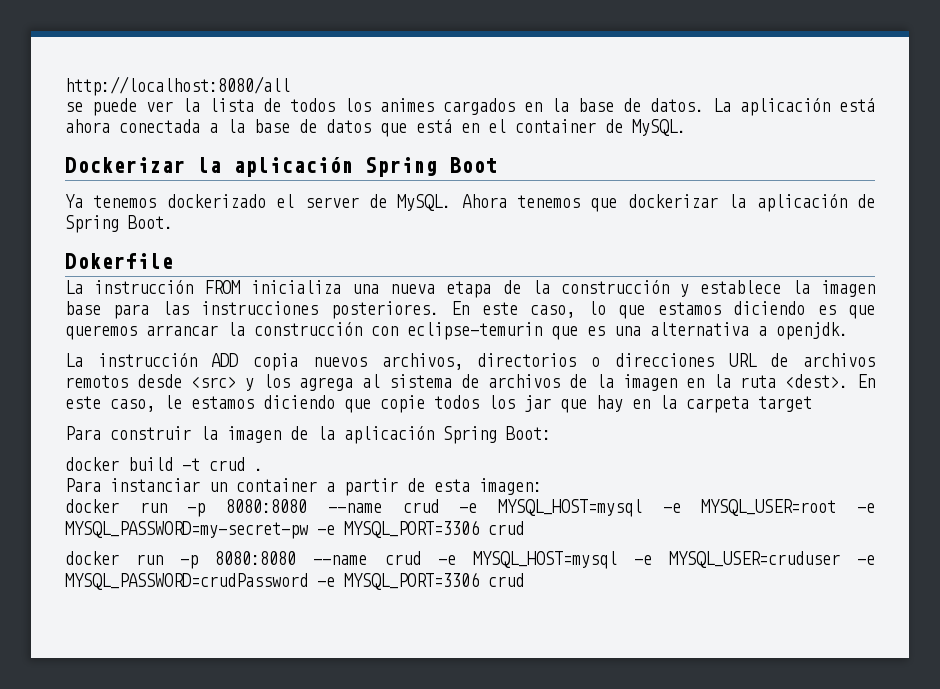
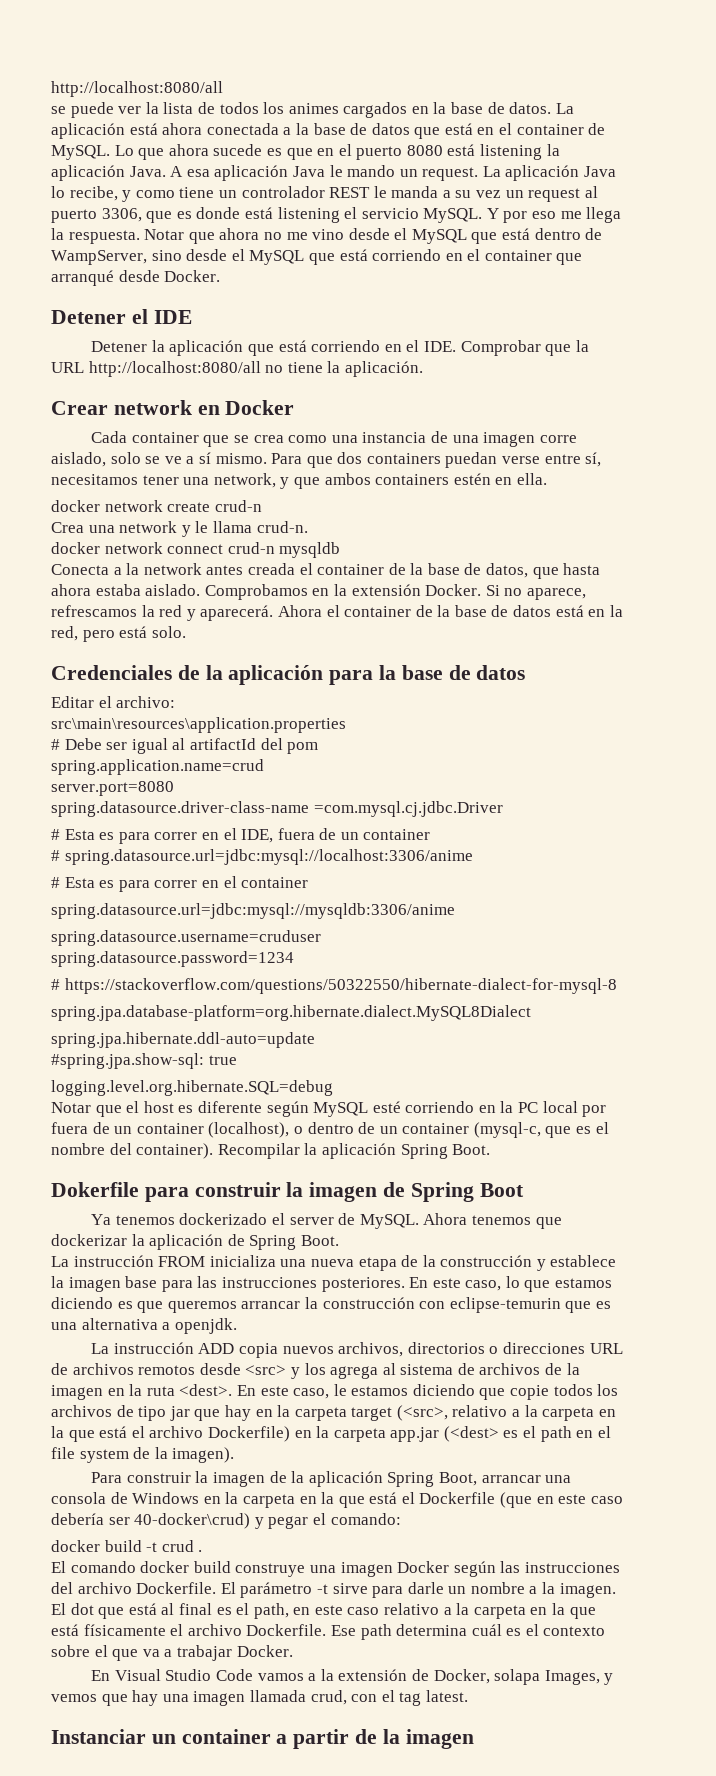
- La aplicación está ahora conectada a la base de datos que está en el container de MySQL.
- Dockerizar la aplicación Spring Boot
+ La aplicación está ahora conectada a la base de datos que está en el container de MySQL. Lo que ahora sucede es que en el puerto 8080 está listening la aplicación Java. A esa aplicación Java le mando un request. La aplicación Java lo recibe, y como tiene un controlador REST le manda a su vez un request al puerto 3306, que es donde está listening el servicio MySQL. Y por eso me llega la respuesta. Notar que ahora no me vino desde el MySQL que está dentro de WampServer, sino desde el MySQL que está corriendo en el container que arranqué desde Docker.
+ Detener el IDE
+ Detener la aplicación que está corriendo en el IDE. Comprobar que la URL http://localhost:8080/all no tiene la aplicación.
+ Crear network en Docker
+ Cada container que se crea como una instancia de una imagen corre aislado, solo se ve a sí mismo. Para que dos containers puedan verse entre sí, necesitamos tener una network, y que ambos containers estén en ella.
+ docker network create crud-n
+ Crea una network y le llama crud-n.
+ docker network connect crud-n mysqldb
+ Conecta a la network antes creada el container de la base de datos, que hasta ahora estaba aislado. Comprobamos en la extensión Docker. Si no aparece, refrescamos la red y aparecerá. Ahora el container de la base de datos está en la red, pero está solo.
+ Credenciales de la aplicación para la base de datos
+ Editar el archivo:
+ src\main\resources\application.properties
+ # Debe ser igual al artifactId del pom
+ spring.application.name=crud
+ server.port=8080
+ spring.datasource.driver-class-name =com.mysql.cj.jdbc.Driver
+ # Esta es para correr en el IDE, fuera de un container
+ # spring.datasource.url=jdbc:mysql://localhost:3306/anime
+ # Esta es para correr en el container
+ spring.datasource.url=jdbc:mysql://mysqldb:3306/anime
+ spring.datasource.username=cruduser
+ spring.datasource.password=1234
+ # https://stackoverflow.com/questions/50322550/hibernate-dialect-for-mysql-8
+ spring.jpa.database-platform=org.hibernate.dialect.MySQL8Dialect
+ spring.jpa.hibernate.ddl-auto=update
+ #spring.jpa.show-sql: true
+ logging.level.org.hibernate.SQL=debug
+ Notar que el host es diferente según MySQL esté corriendo en la PC local por fuera de un container (localhost), o dentro de un container (mysql-c, que es el nombre del container). Recompilar la aplicación Spring Boot.
+ Dokerfile para construir la imagen de Spring Boot
- Dokerfile
- En este caso, le estamos diciendo que copie todos los jar que hay en la carpeta target
+ En este caso, le estamos diciendo que copie todos los archivos de tipo jar que hay en la carpeta target (<src>, relativo a la carpeta en la que está el archivo Dockerfile) en la carpeta app.jar (<dest> es el path en el file system de la imagen).
- Para construir la imagen de la aplicación Spring Boot:
+ Para construir la imagen de la aplicación Spring Boot, arrancar una consola de Windows en la carpeta en la que está el Dockerfile (que en este caso debería ser 40-docker\crud) y pegar el comando:
- Para instanciar un container a partir de esta imagen:
- docker run -p 8080:8080 --name crud -e MYSQL_HOST=mysql -e MYSQL_USER=root -e MYSQL_PASSWORD=my-secret-pw -e MYSQL_PORT=3306 crud
- docker run -p 8080:8080 --name crud -e MYSQL_HOST=mysql -e MYSQL_USER=cruduser -e MYSQL_PASSWORD=crudPassword -e MYSQL_PORT=3306 crud
+ El comando docker build construye una imagen Docker según las instrucciones del archivo Dockerfile. El parámetro -t sirve para darle un nombre a la imagen. El dot que está al final es el path, en este caso relativo a la carpeta en la que está físicamente el archivo Dockerfile. Ese path determina cuál es el contexto sobre el que va a trabajar Docker.
+ En Visual Studio Code vamos a la extensión de Docker, solapa Images, y vemos que hay una imagen llamada crud, con el tag latest.
+ Instanciar un container a partir de la imagen

